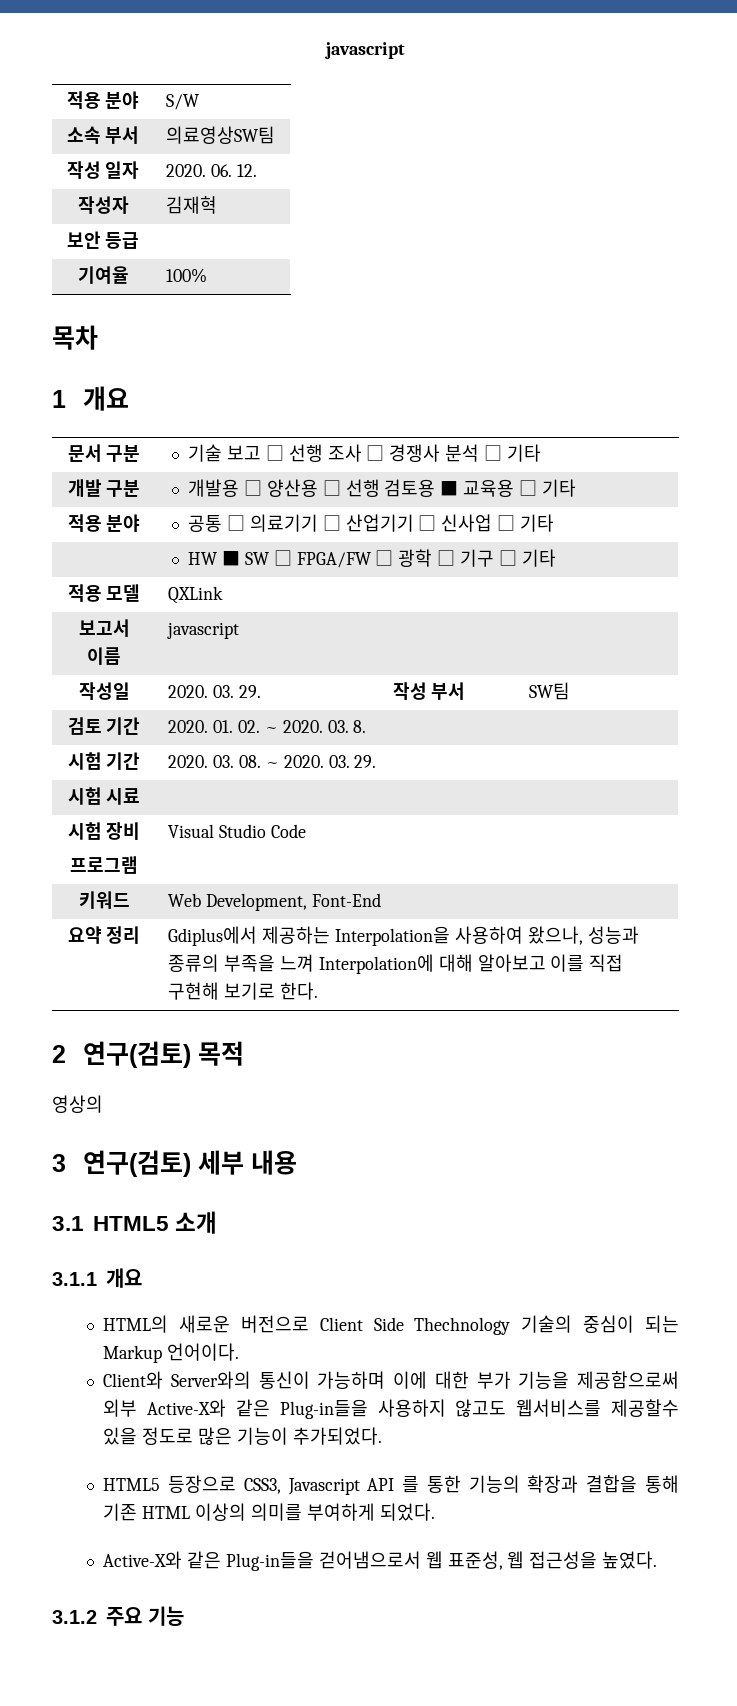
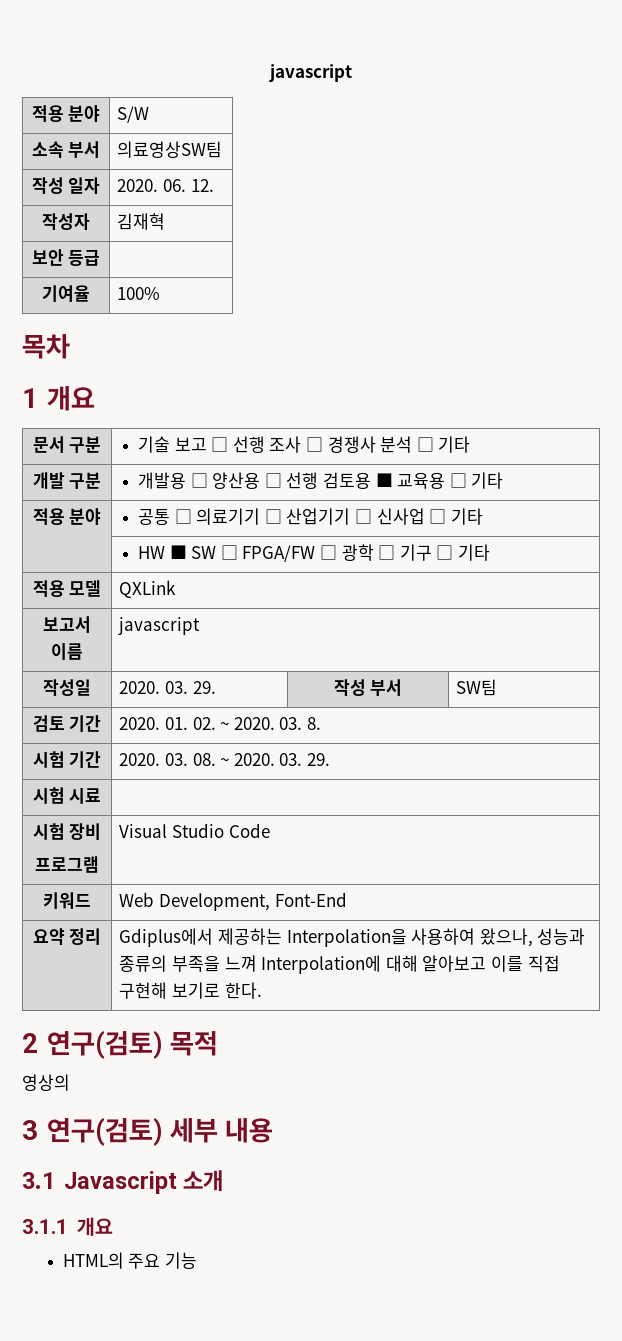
- 3.1 HTML5 소개
+ 3.1 Javascript 소개
- HTML의 새로운 버전으로 Client Side Thechnology 기술의 중심이 되는 Markup 언어이다.
- Client와 Server와의 통신이 가능하며 이에 대한 부가 기능을 제공함으로써 외부 Active-X와 같은 Plug-in들을 사용하지 않고도 웹서비스를 제공할수 있을 정도로 많은 기능이 추가되었다.
- HTML5 등장으로 CSS3, Javascript API 를 통한 기능의 확장과 결합을 통해 기존 HTML 이상의 의미를 부여하게 되었다.
- Active-X와 같은 Plug-in들을 걷어냄으로서 웹 표준성, 웹 접근성을 높였다.
- 3.1.2 주요 기능
+ HTML의 주요 기능

